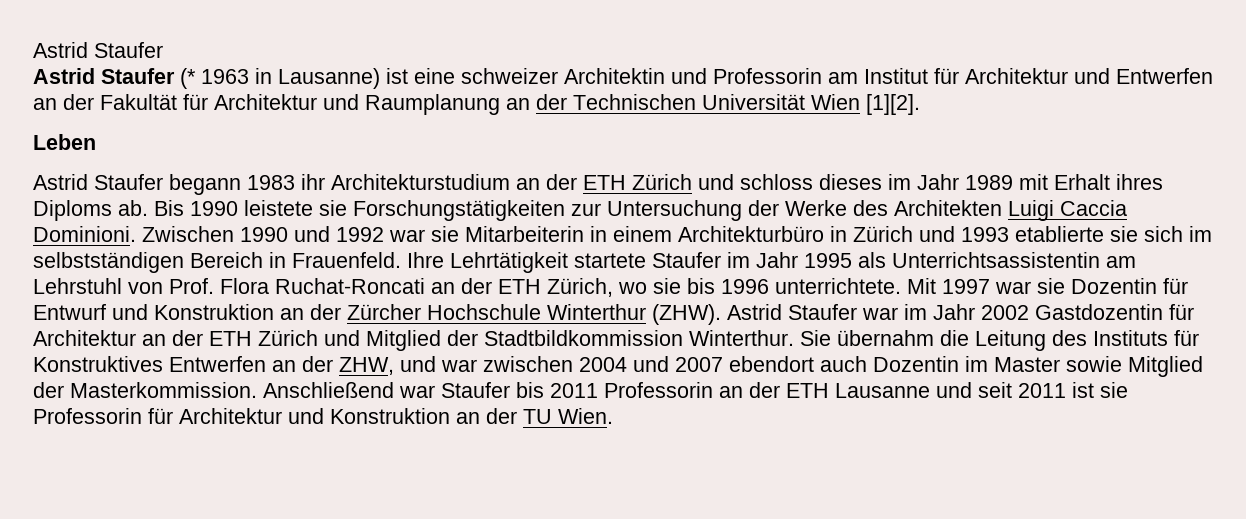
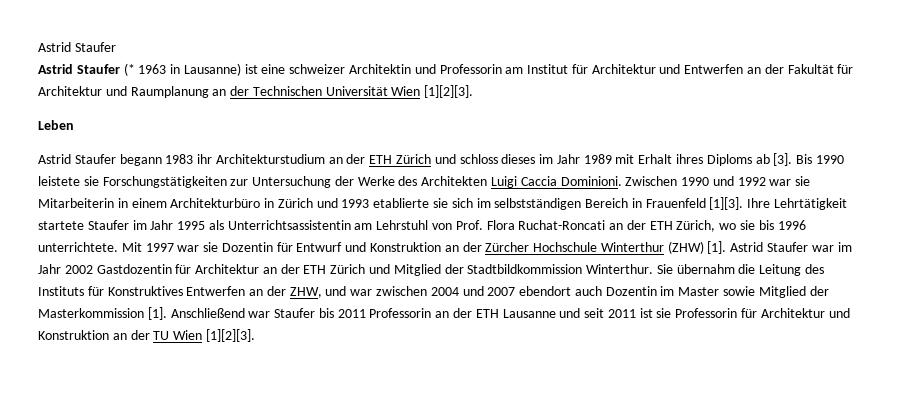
- Astrid Staufer (* 1963 in Lausanne) ist eine schweizer Architektin und Professorin am Institut für Architektur und Entwerfen an der Fakultät für Architektur und Raumplanung an der Technischen Universität Wien [1][2].
+ Astrid Staufer (* 1963 in Lausanne) ist eine schweizer Architektin und Professorin am Institut für Architektur und Entwerfen an der Fakultät für Architektur und Raumplanung an der Technischen Universität Wien [1][2][3].
- Astrid Staufer begann 1983 ihr Architekturstudium an der ETH Zürich und schloss dieses im Jahr 1989 mit Erhalt ihres Diploms ab.
+ Astrid Staufer begann 1983 ihr Architekturstudium an der ETH Zürich und schloss dieses im Jahr 1989 mit Erhalt ihres Diploms ab [3].
- Zwischen 1990 und 1992 war sie Mitarbeiterin in einem Architekturbüro in Zürich und 1993 etablierte sie sich im selbstständigen Bereich in Frauenfeld.
+ Zwischen 1990 und 1992 war sie Mitarbeiterin in einem Architekturbüro in Zürich und 1993 etablierte sie sich im selbstständigen Bereich in Frauenfeld [1][3].
- Mit 1997 war sie Dozentin für Entwurf und Konstruktion an der Zürcher Hochschule Winterthur (ZHW).
+ Mit 1997 war sie Dozentin für Entwurf und Konstruktion an der Zürcher Hochschule Winterthur (ZHW) [1].
- Sie übernahm die Leitung des Instituts für Konstruktives Entwerfen an der ZHW, und war zwischen 2004 und 2007 ebendort auch Dozentin im Master sowie Mitglied der Masterkommission.
+ Sie übernahm die Leitung des Instituts für Konstruktives Entwerfen an der ZHW, und war zwischen 2004 und 2007 ebendort auch Dozentin im Master sowie Mitglied der Masterkommission [1].
- Anschließend war Staufer bis 2011 Professorin an der ETH Lausanne und seit 2011 ist sie Professorin für Architektur und Konstruktion an der TU Wien.
+ Anschließend war Staufer bis 2011 Professorin an der ETH Lausanne und seit 2011 ist sie Professorin für Architektur und Konstruktion an der TU Wien [1][2][3].

